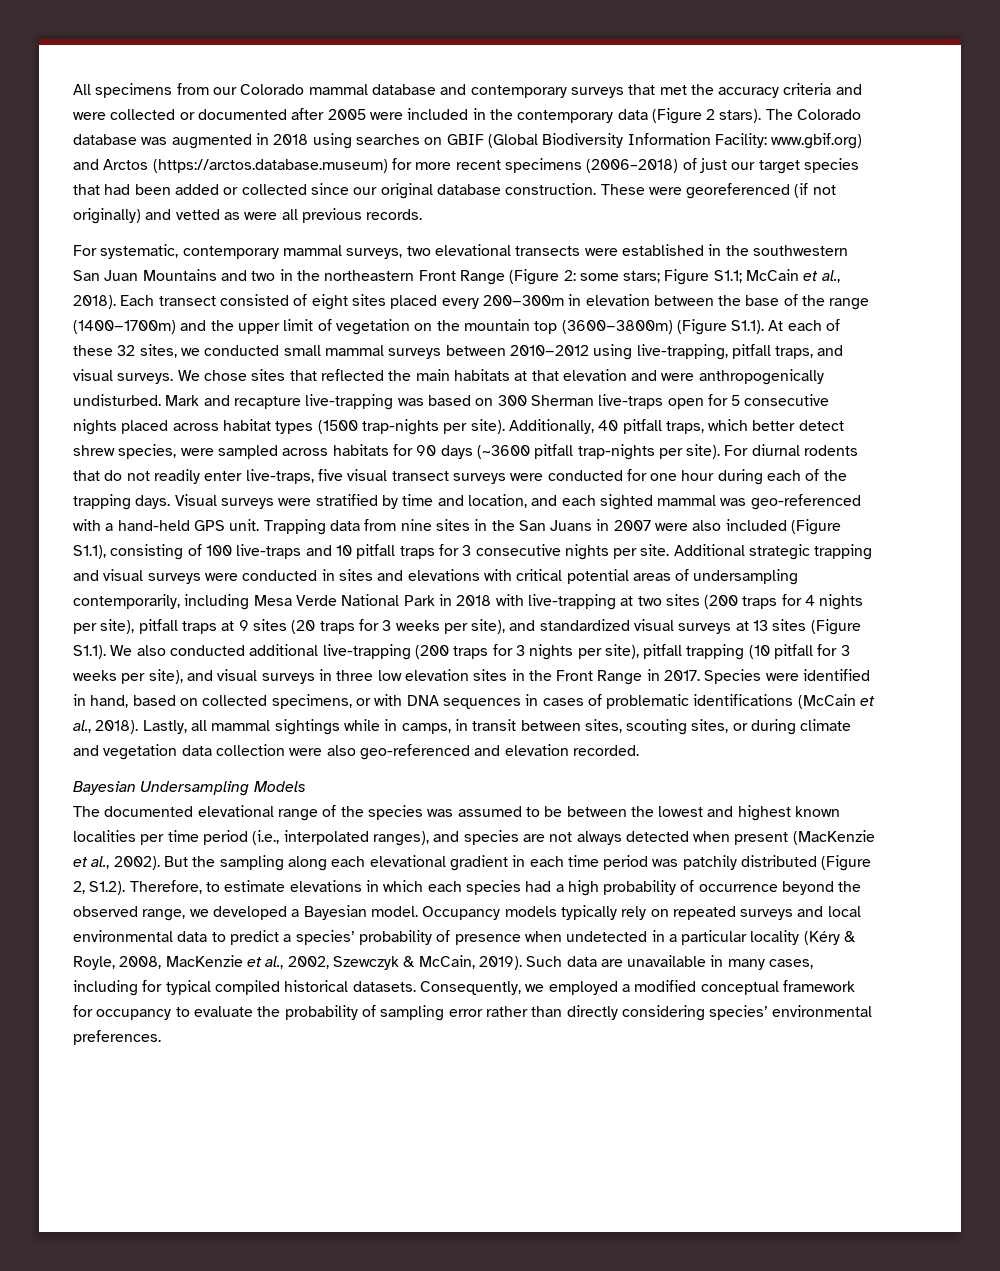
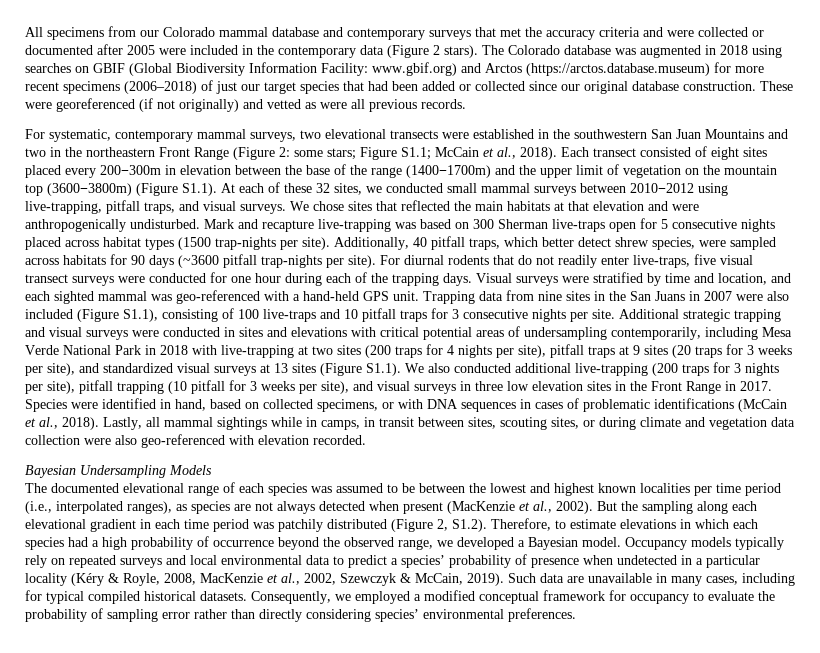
- Lastly, all mammal sightings while in camps, in transit between sites, scouting sites, or during climate and vegetation data collection were also geo-referenced and elevation recorded.
+ Lastly, all mammal sightings while in camps, in transit between sites, scouting sites, or during climate and vegetation data collection were also geo-referenced with elevation recorded.
- The documented elevational range of the species was assumed to be between the lowest and highest known localities per time period (i.e., interpolated ranges), and species are not always detected when present (MacKenzie et al., 2002).
+ The documented elevational range of each species was assumed to be between the lowest and highest known localities per time period (i.e., interpolated ranges), as species are not always detected when present (MacKenzie et al., 2002).

